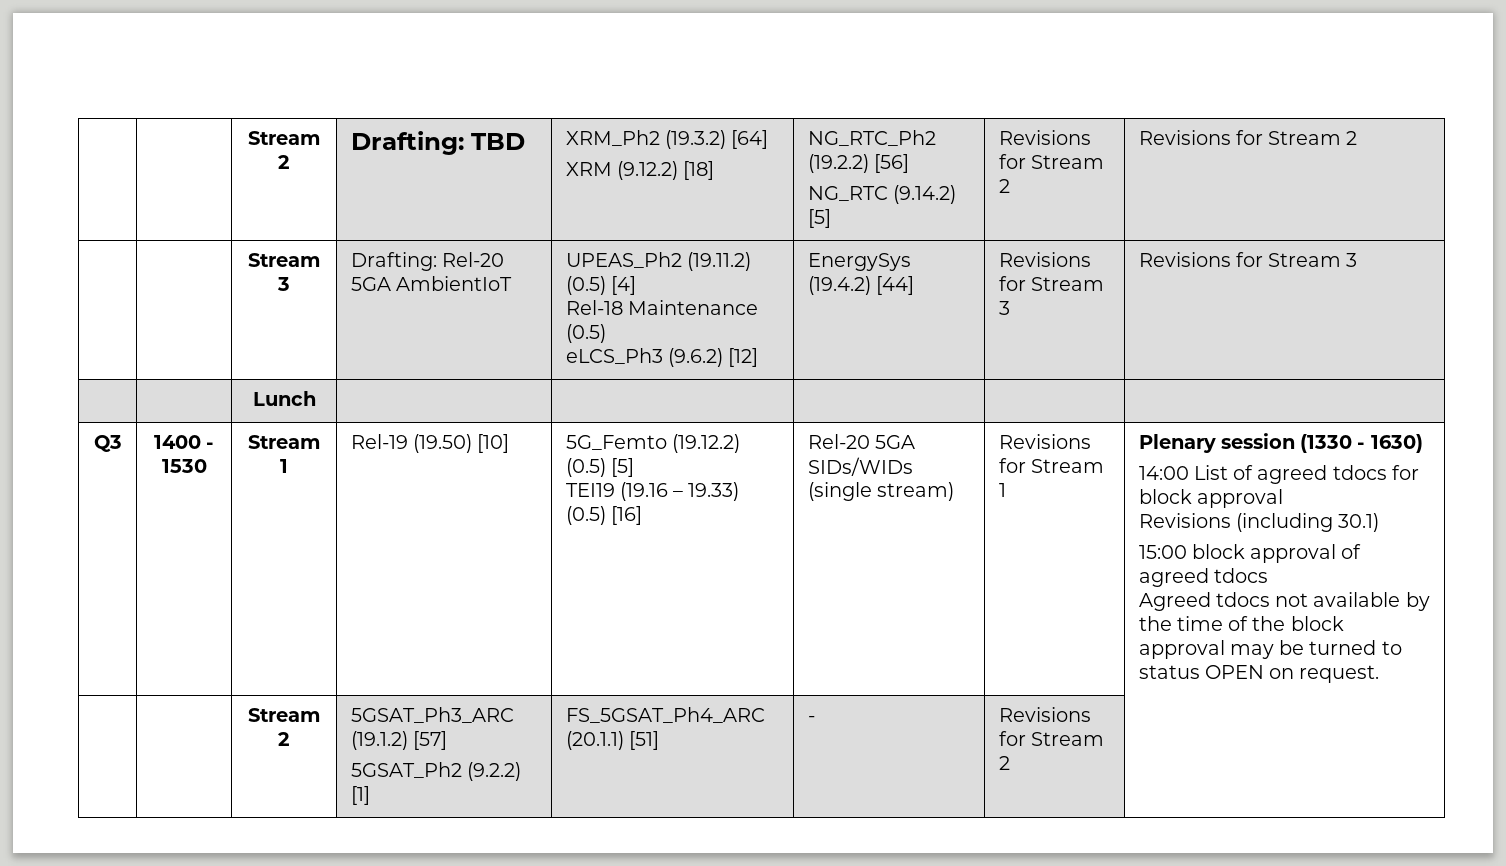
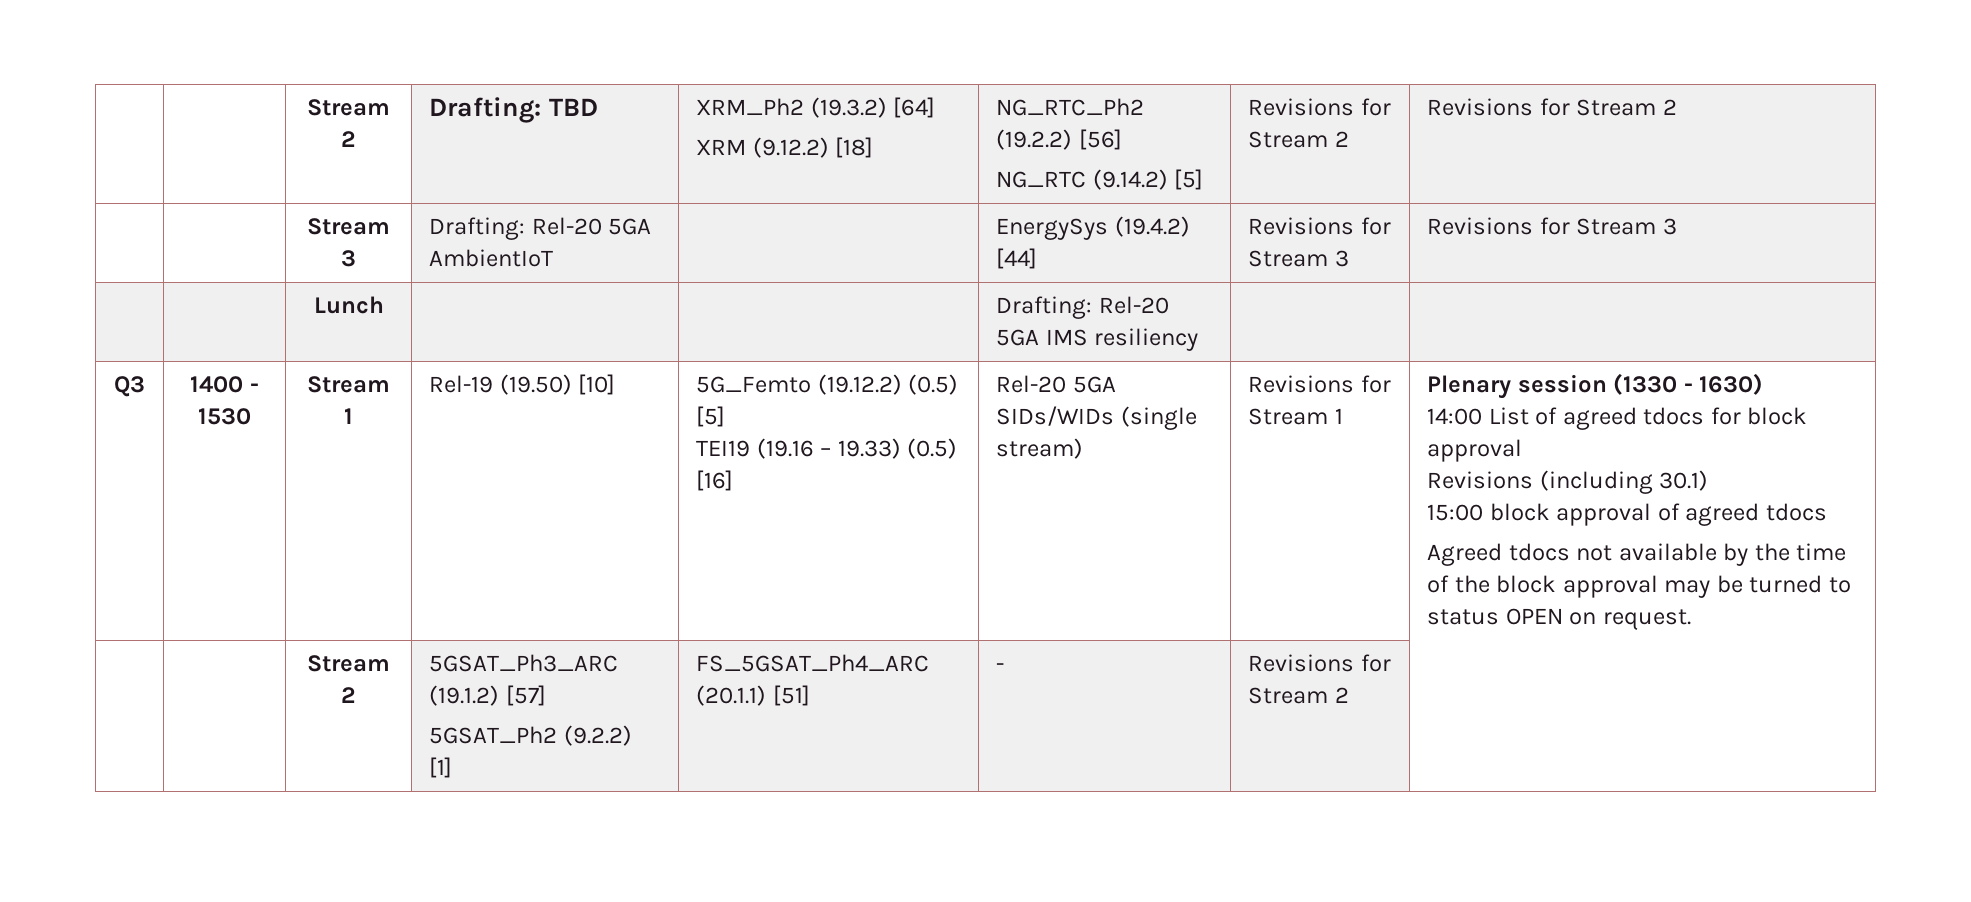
- | | Stream 3 | Drafting: Rel-20 5GA AmbientIoT | UPEAS_Ph2 (19.11.2) (0.5) [4]
- Rel-18 Maintenance (0.5)
- eLCS_Ph3 (9.6.2) [12] | EnergySys (19.4.2) [44] | Revisions for Stream 3 | Revisions for Stream 3
+ | | Stream 3 | Drafting: Rel-20 5GA AmbientIoT | | EnergySys (19.4.2) [44] | Revisions for Stream 3 | Revisions for Stream 3
- | | Lunch | | | | |
+ | | Lunch | | | Drafting: Rel-20 5GA IMS resiliency | |

